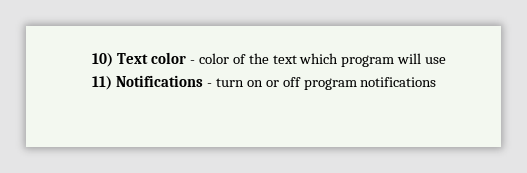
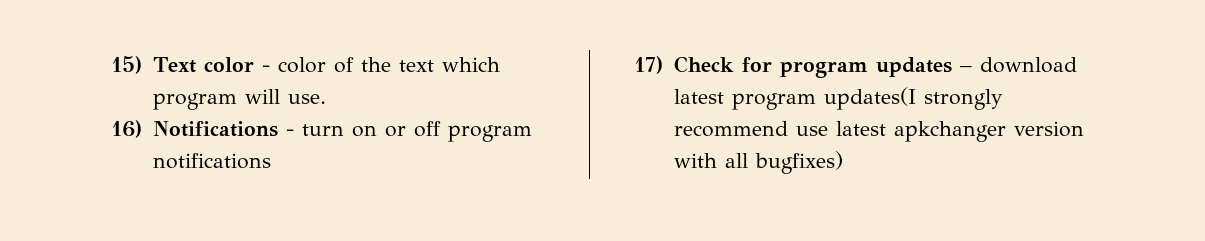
- 10) Text color - color of the text which program will use
- 11) Notifications - turn on or off program notifications
+ 15) Text color - color of the text which program will use.
+ 16) Notifications - turn on or off program notifications
+ 17) Check for program updates – download latest program updates(I strongly recommend use latest apkchanger version with all bugfixes)

